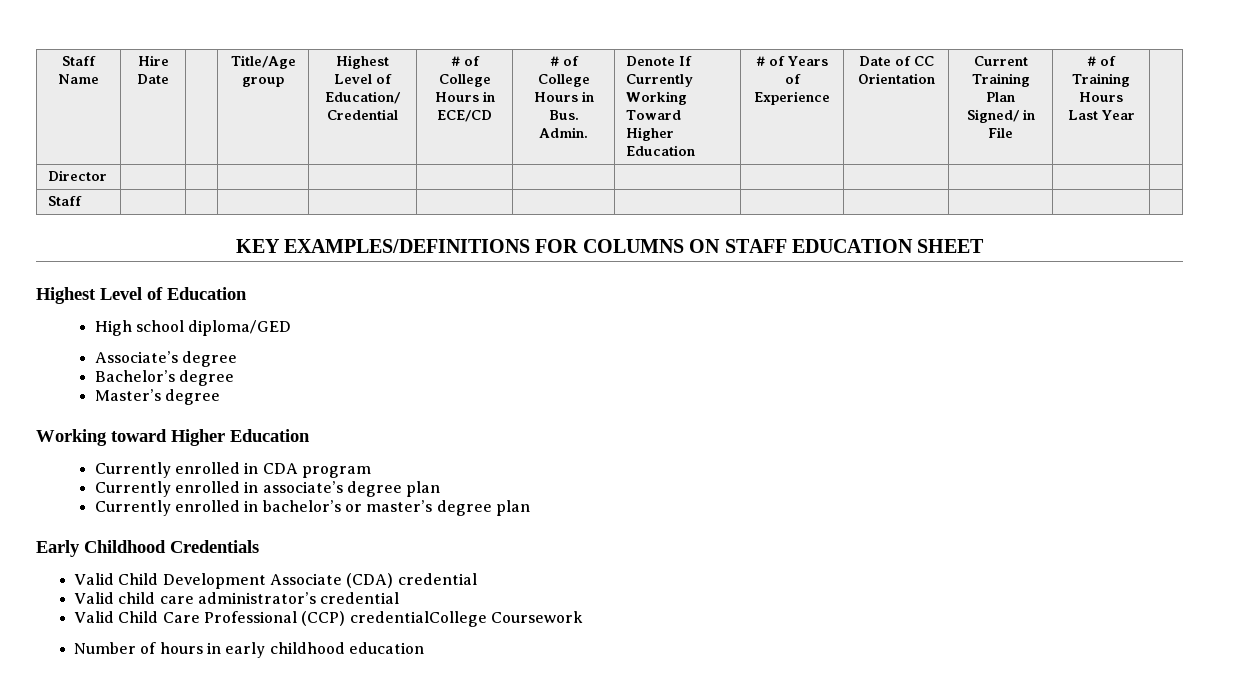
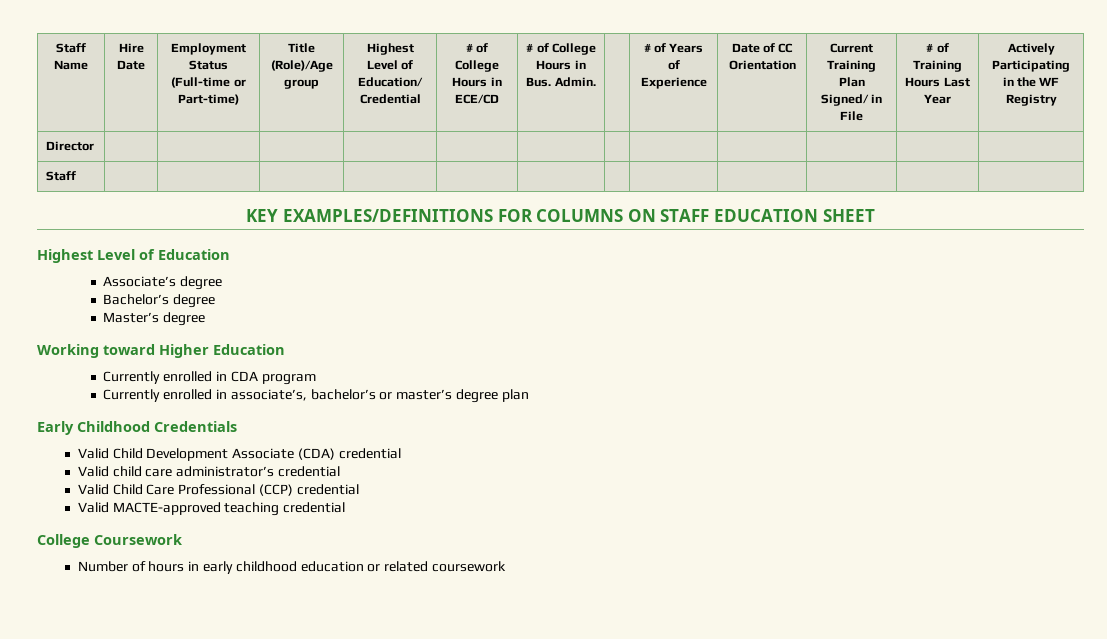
- Title/Age group
+ Employment Status (Full-time or Part-time) | Title (Role)/Age group
- Denote If Currently Working Toward Higher Education
+ Actively Participating in the WF Registry
- High school diploma/GED
- Currently enrolled in associate’s degree plan
- Currently enrolled in bachelor’s or master’s degree plan
+ Currently enrolled in associate’s, bachelor’s or master’s degree plan
- Valid Child Care Professional (CCP) credentialCollege Coursework
+ Valid Child Care Professional (CCP) credential
+ Valid MACTE-approved teaching credential
+ College Coursework
- Number of hours in early childhood education
+ Number of hours in early childhood education or related coursework

